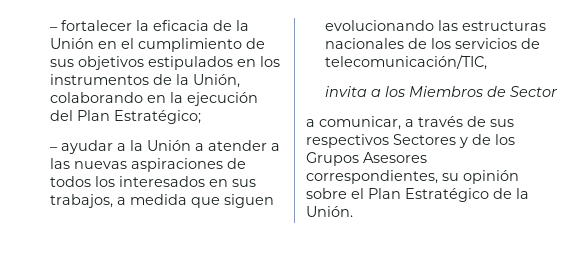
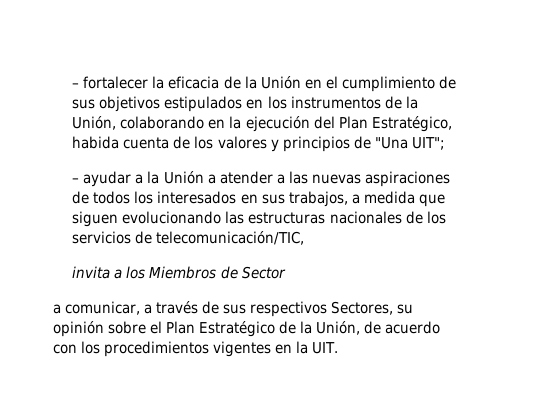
- – fortalecer la eficacia de la Unión en el cumplimiento de sus objetivos estipulados en los instrumentos de la Unión, colaborando en la ejecución del Plan Estratégico;
+ – fortalecer la eficacia de la Unión en el cumplimiento de sus objetivos estipulados en los instrumentos de la Unión, colaborando en la ejecución del Plan Estratégico, habida cuenta de los valores y principios de "Una UIT";
- a comunicar, a través de sus respectivos Sectores y de los Grupos Asesores correspondientes, su opinión sobre el Plan Estratégico de la Unión.
+ a comunicar, a través de sus respectivos Sectores, su opinión sobre el Plan Estratégico de la Unión, de acuerdo con los procedimientos vigentes en la UIT.

